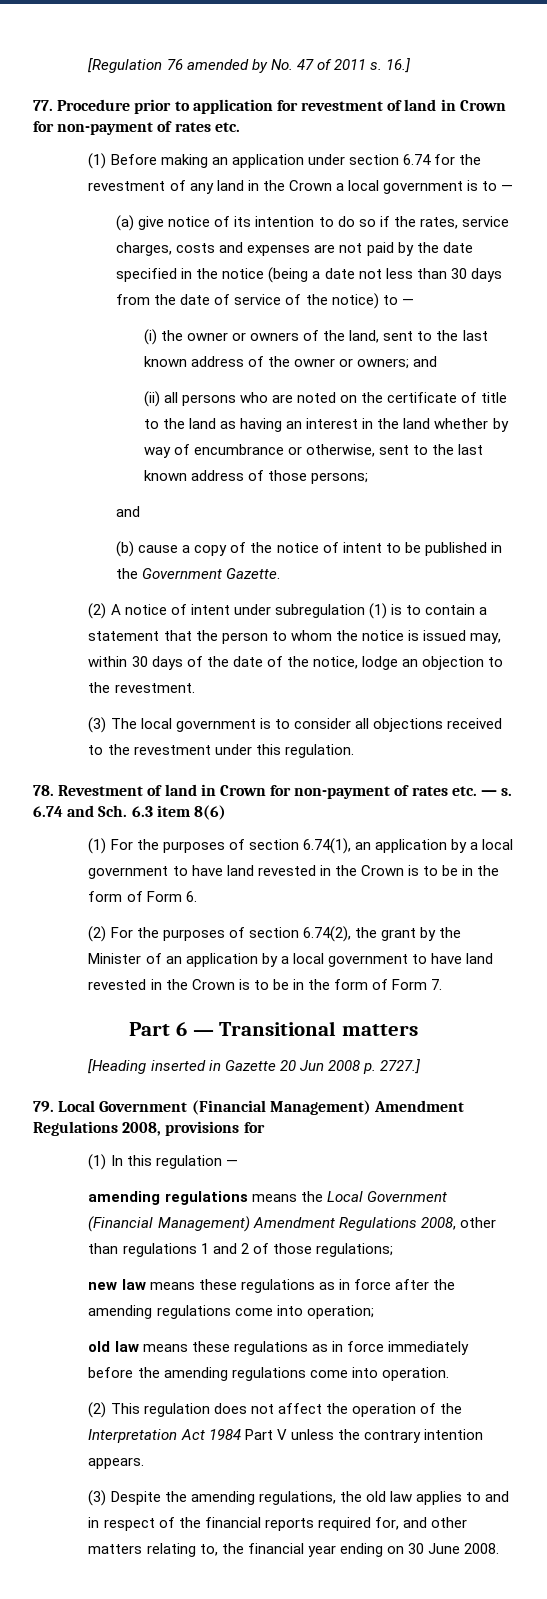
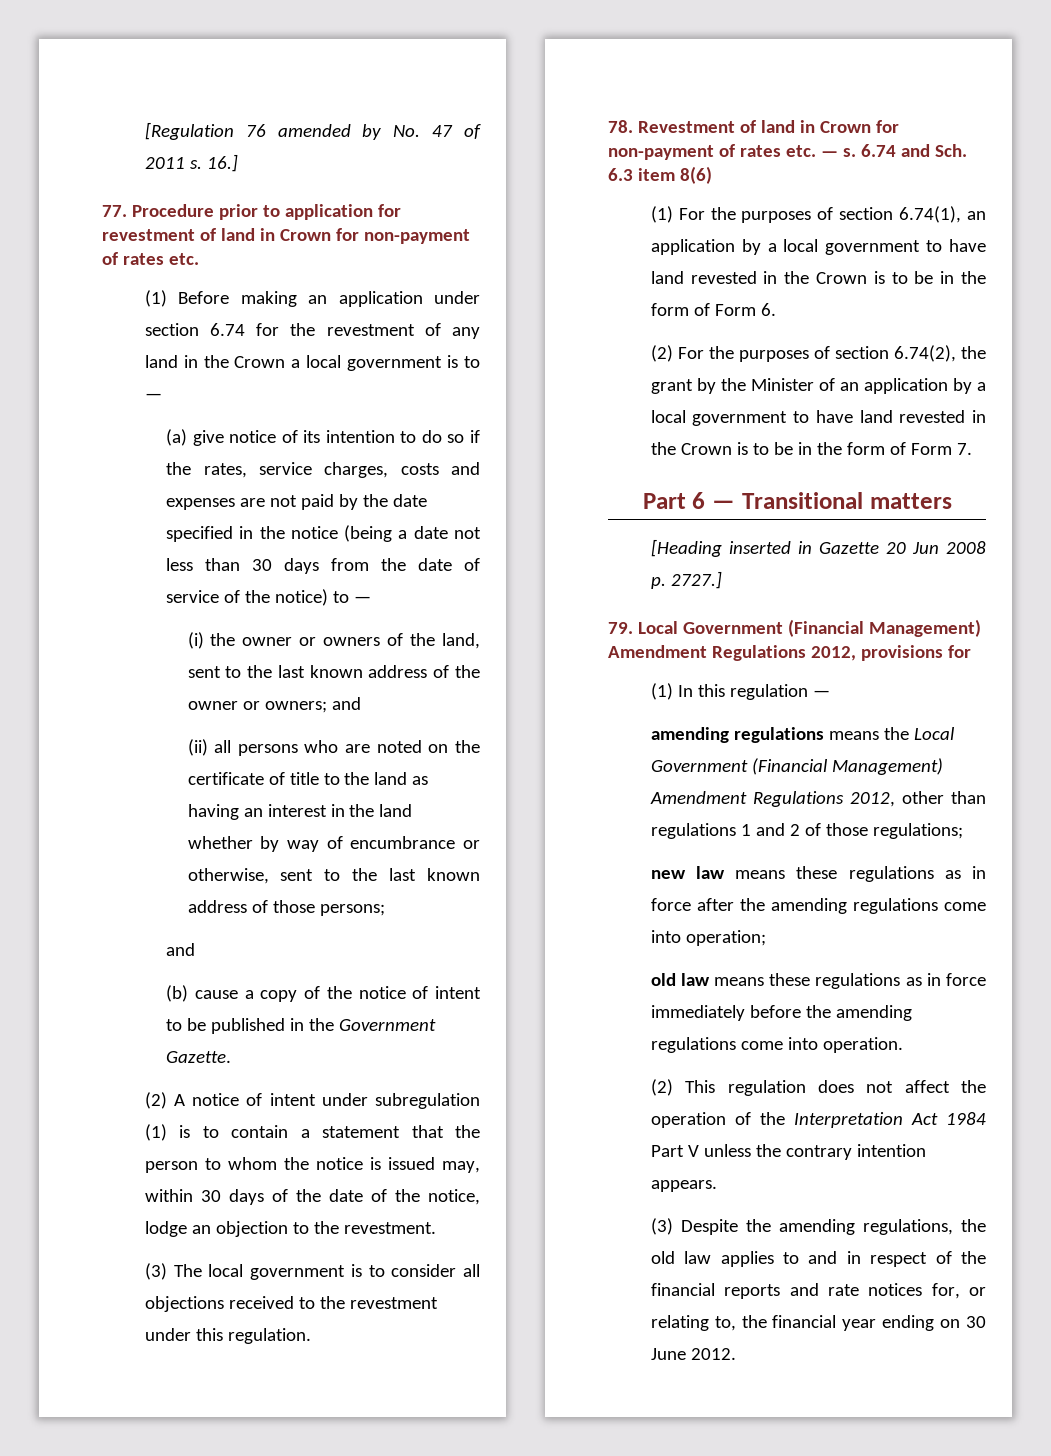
- 79. Local Government (Financial Management) Amendment Regulations 2008, provisions for
+ 79. Local Government (Financial Management) Amendment Regulations 2012, provisions for
- amending regulations means the Local Government (Financial Management) Amendment Regulations 2008, other than regulations 1 and 2 of those regulations;
+ amending regulations means the Local Government (Financial Management) Amendment Regulations 2012, other than regulations 1 and 2 of those regulations;
- (3) Despite the amending regulations, the old law applies to and in respect of the financial reports required for, and other matters relating to, the financial year ending on 30 June 2008.
+ (3) Despite the amending regulations, the old law applies to and in respect of the financial reports and rate notices for, or relating to, the financial year ending on 30 June 2012.

